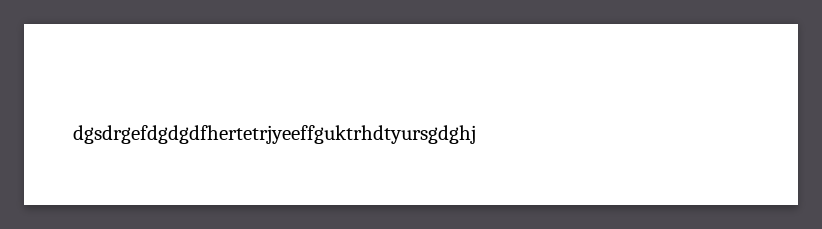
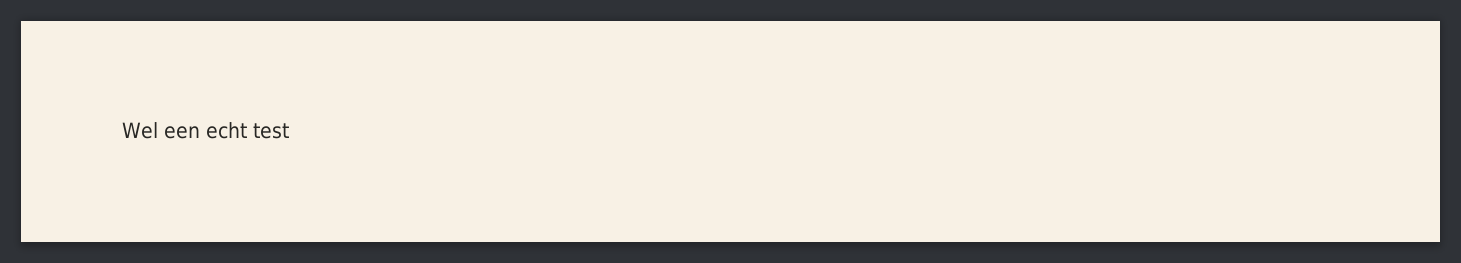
- dgsdrgefdgdgdfhertetrjyeeffguktrhdtyursgdghj
+ Wel een echt test

